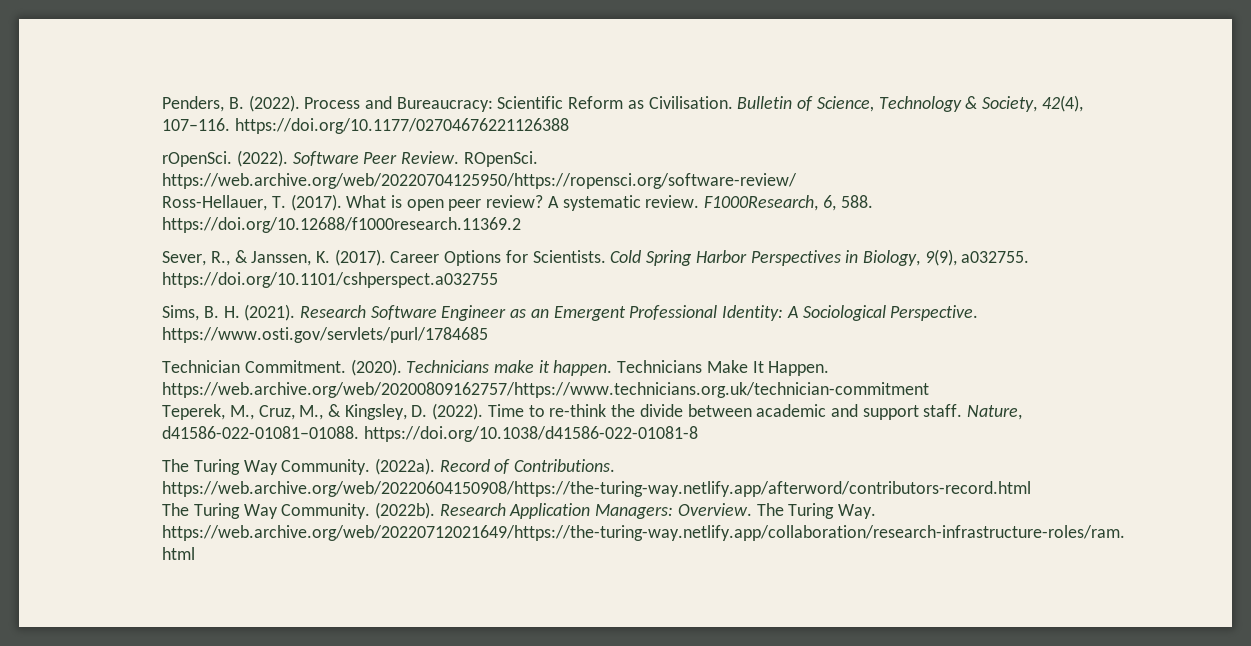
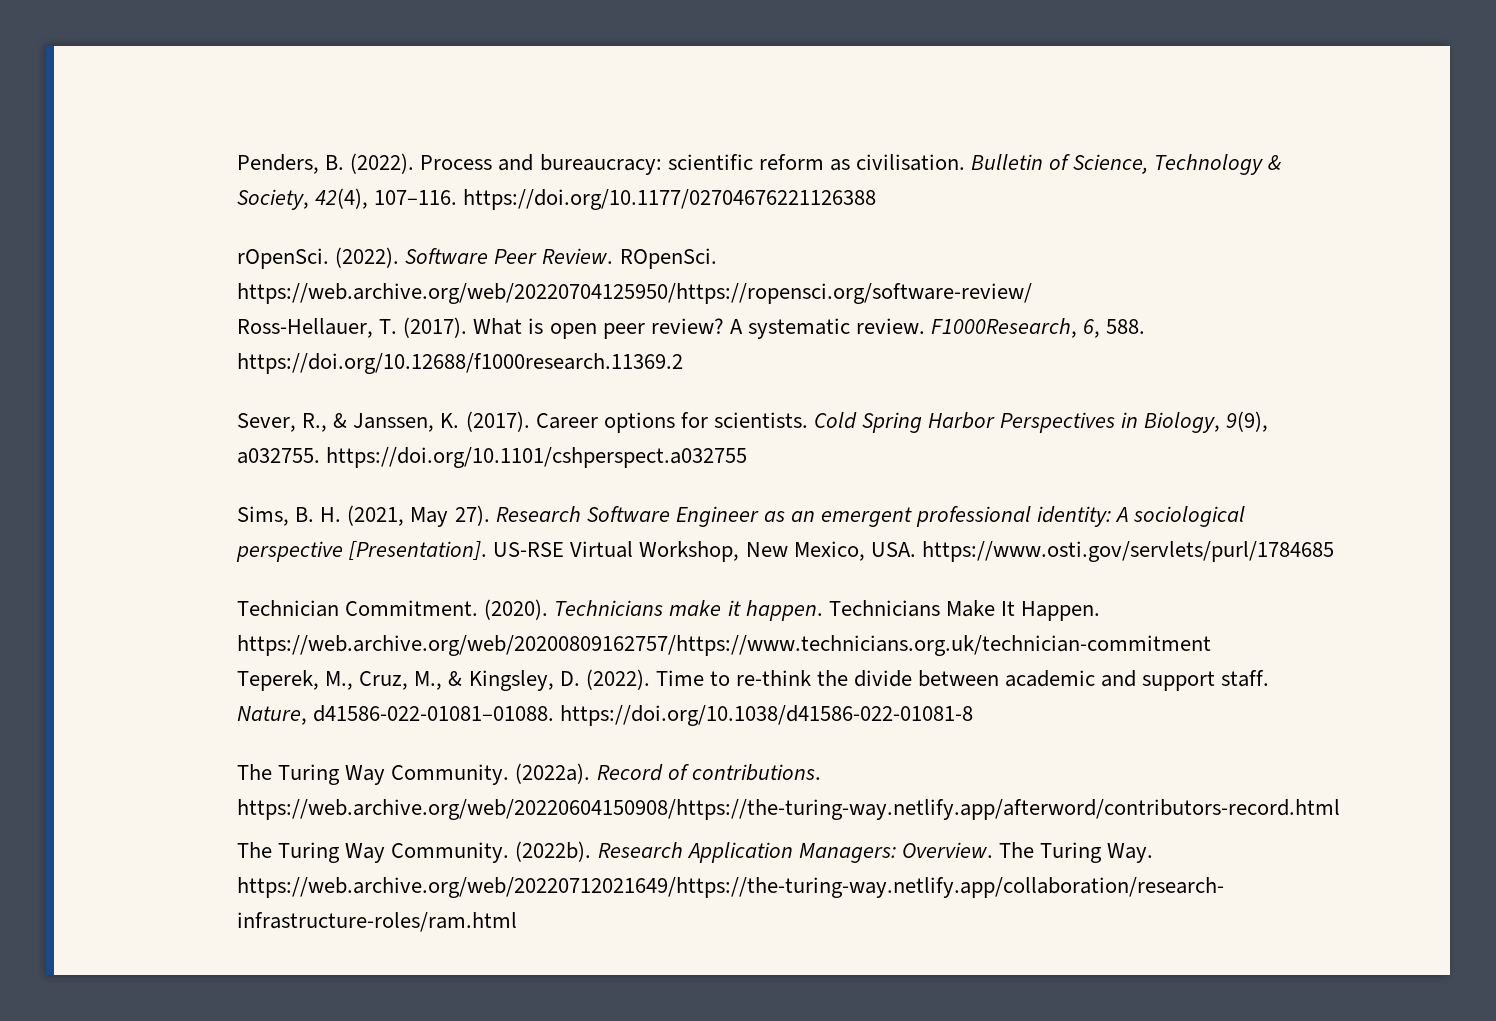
- Process and Bureaucracy: Scientific Reform as Civilisation.
+ Process and bureaucracy: scientific reform as civilisation.
- Career Options for Scientists.
+ Career options for scientists.
- Sims, B. H. (2021).
+ Sims, B. H. (2021, May 27).
- Research Software Engineer as an Emergent Professional Identity: A Sociological Perspective. https://www.osti.gov/servlets/purl/1784685
+ Research Software Engineer as an emergent professional identity: A sociological perspective [Presentation]. US-RSE Virtual Workshop, New Mexico, USA. https://www.osti.gov/servlets/purl/1784685
- Record of Contributions. https://web.archive.org/web/20220604150908/https://the-turing-way.netlify.app/afterword/contributors-record.html
+ Record of contributions. https://web.archive.org/web/20220604150908/https://the-turing-way.netlify.app/afterword/contributors-record.html

